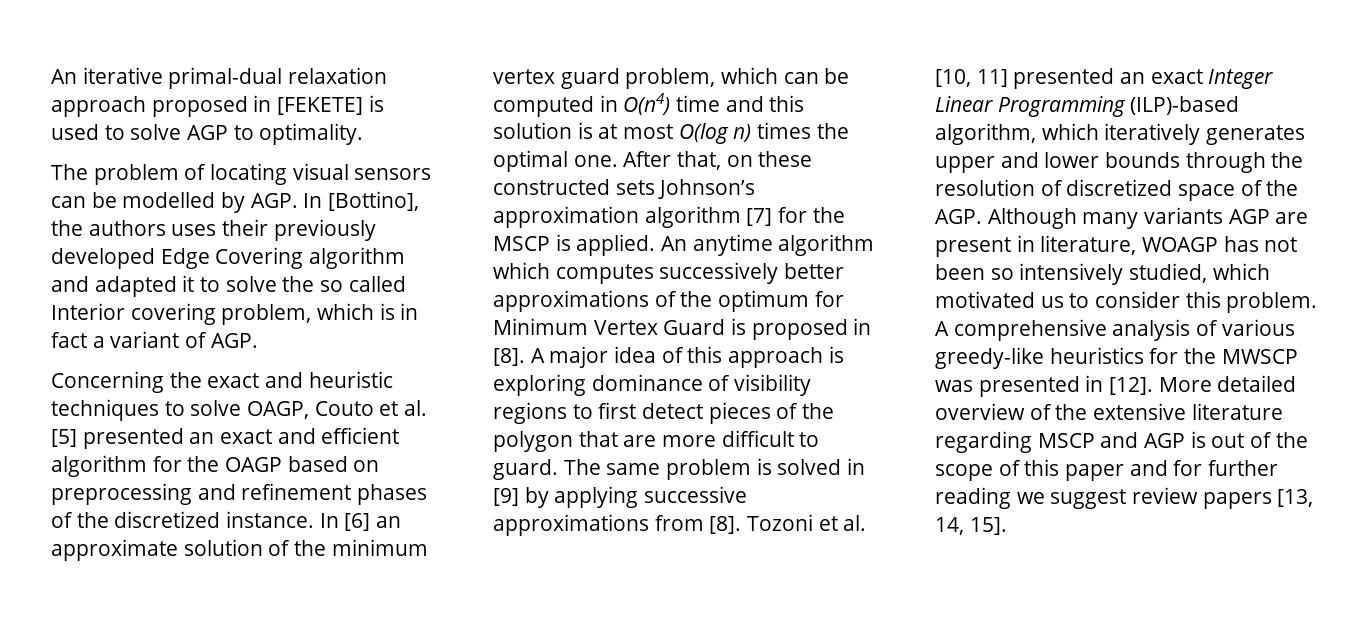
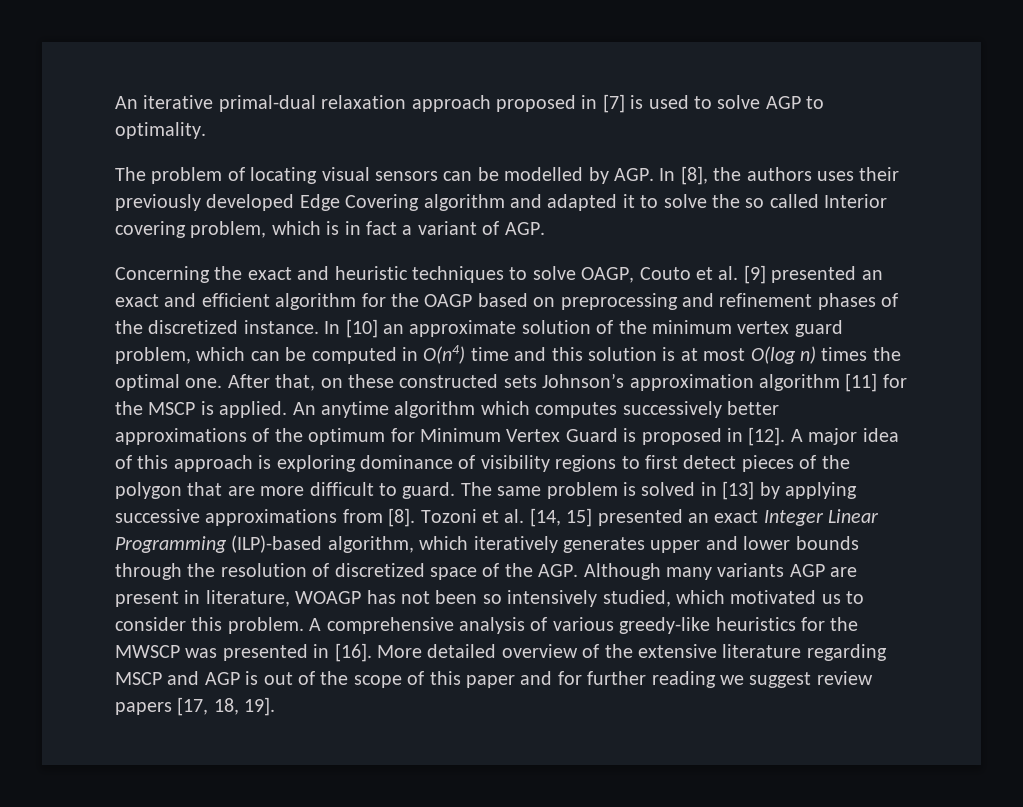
- An iterative primal-dual relaxation approach proposed in [FEKETE] is used to solve AGP to optimality.
+ An iterative primal-dual relaxation approach proposed in [7] is used to solve AGP to optimality.
- The problem of locating visual sensors can be modelled by AGP. In [Bottino], the authors uses their previously developed Edge Covering algorithm and adapted it to solve the so called Interior covering problem, which is in fact a variant of AGP.
+ The problem of locating visual sensors can be modelled by AGP. In [8], the authors uses their previously developed Edge Covering algorithm and adapted it to solve the so called Interior covering problem, which is in fact a variant of AGP.
- Concerning the exact and heuristic techniques to solve OAGP, Couto et al. [5] presented an exact and efficient algorithm for the OAGP based on preprocessing and refinement phases of the discretized instance.
+ Concerning the exact and heuristic techniques to solve OAGP, Couto et al. [9] presented an exact and efficient algorithm for the OAGP based on preprocessing and refinement phases of the discretized instance.
- In [6] an approximate solution of the minimum vertex guard problem, which can be computed in O(n4) time and this solution is at most O(log n) times the optimal one.
+ In [10] an approximate solution of the minimum vertex guard problem, which can be computed in O(n4) time and this solution is at most O(log n) times the optimal one.
- After that, on these constructed sets Johnson’s approximation algorithm [7] for the MSCP is applied.
+ After that, on these constructed sets Johnson’s approximation algorithm [11] for the MSCP is applied.
- An anytime algorithm which computes successively better approximations of the optimum for Minimum Vertex Guard is proposed in [8].
+ An anytime algorithm which computes successively better approximations of the optimum for Minimum Vertex Guard is proposed in [12].
- The same problem is solved in [9] by applying successive approximations from [8].
+ The same problem is solved in [13] by applying successive approximations from [8].
- Tozoni et al. [10, 11] presented an exact Integer Linear Programming (ILP)-based algorithm, which iteratively generates upper and lower bounds through the resolution of discretized space of the AGP. Although many variants AGP are present in literature, WOAGP has not been so intensively studied, which motivated us to consider this problem.
+ Tozoni et al. [14, 15] presented an exact Integer Linear Programming (ILP)-based algorithm, which iteratively generates upper and lower bounds through the resolution of discretized space of the AGP. Although many variants AGP are present in literature, WOAGP has not been so intensively studied, which motivated us to consider this problem.
- A comprehensive analysis of various greedy-like heuristics for the MWSCP was presented in [12].
+ A comprehensive analysis of various greedy-like heuristics for the MWSCP was presented in [16].
- More detailed overview of the extensive literature regarding MSCP and AGP is out of the scope of this paper and for further reading we suggest review papers [13, 14, 15].
+ More detailed overview of the extensive literature regarding MSCP and AGP is out of the scope of this paper and for further reading we suggest review papers [17, 18, 19].

